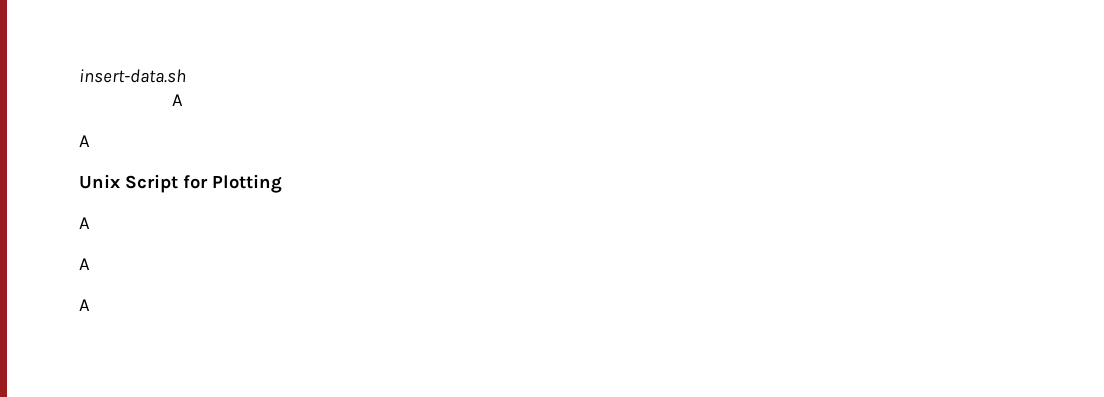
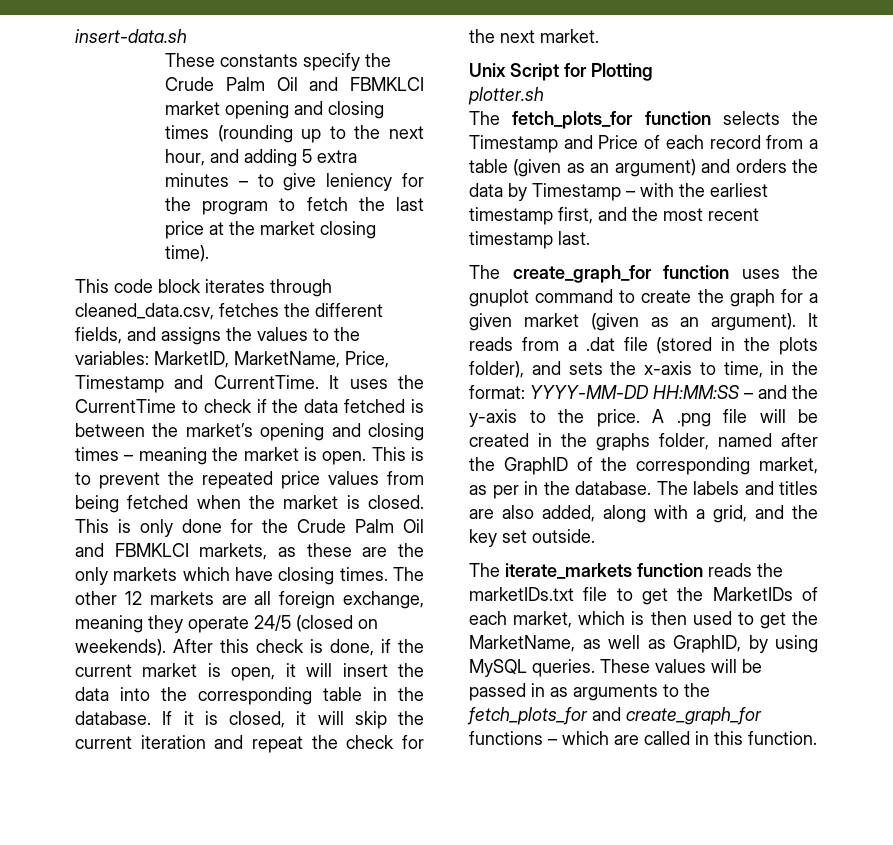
  insert-data.sh
- A
- A
+ These constants specify the Crude Palm Oil and FBMKLCI market opening and closing times (rounding up to the next hour, and adding 5 extra minutes – to give leniency for the program to fetch the last price at the market closing time).
+ This code block iterates through cleaned_data.csv, fetches the different fields, and assigns the values to the variables: MarketID, MarketName, Price, Timestamp and CurrentTime. It uses the CurrentTime to check if the data fetched is between the market’s opening and closing times – meaning the market is open. This is to prevent the repeated price values from being fetched when the market is closed. This is only done for the Crude Palm Oil and FBMKLCI markets, as these are the only markets which have closing times. The other 12 markets are all foreign exchange, meaning they operate 24/5 (closed on weekends). After this check is done, if the current market is open, it will insert the data into the corresponding table in the database. If it is closed, it will skip the current iteration and repeat the check for the next market.
  Unix Script for Plotting
- A
- A
- A
+ plotter.sh
+ The fetch_plots_for function selects the Timestamp and Price of each record from a table (given as an argument) and orders the data by Timestamp – with the earliest timestamp first, and the most recent timestamp last.
+ The create_graph_for function uses the gnuplot command to create the graph for a given market (given as an argument). It reads from a .dat file (stored in the plots folder), and sets the x-axis to time, in the format: YYYY-MM-DD HH:MM:SS – and the y-axis to the price. A .png file will be created in the graphs folder, named after the GraphID of the corresponding market, as per in the database. The labels and titles are also added, along with a grid, and the key set outside.
+ The iterate_markets function reads the marketIDs.txt file to get the MarketIDs of each market, which is then used to get the MarketName, as well as GraphID, by using MySQL queries. These values will be passed in as arguments to the fetch_plots_for and create_graph_for functions – which are called in this function.

